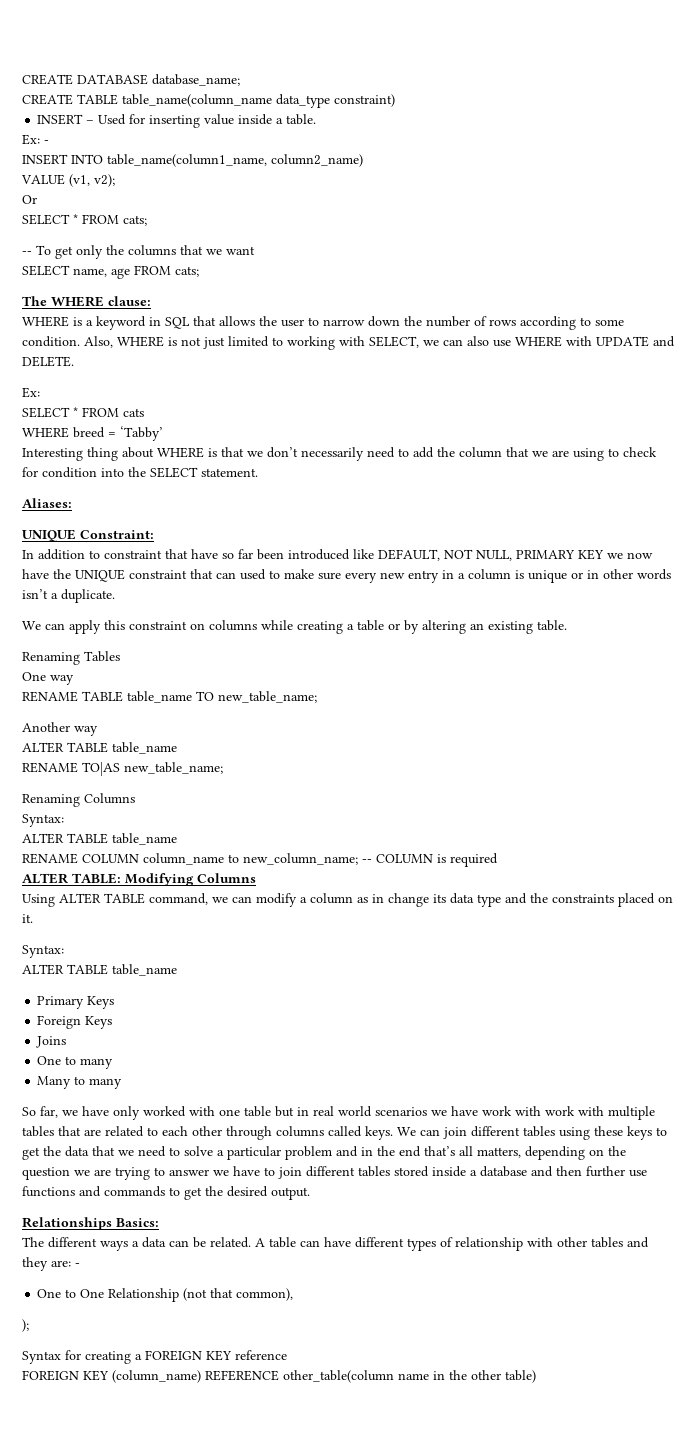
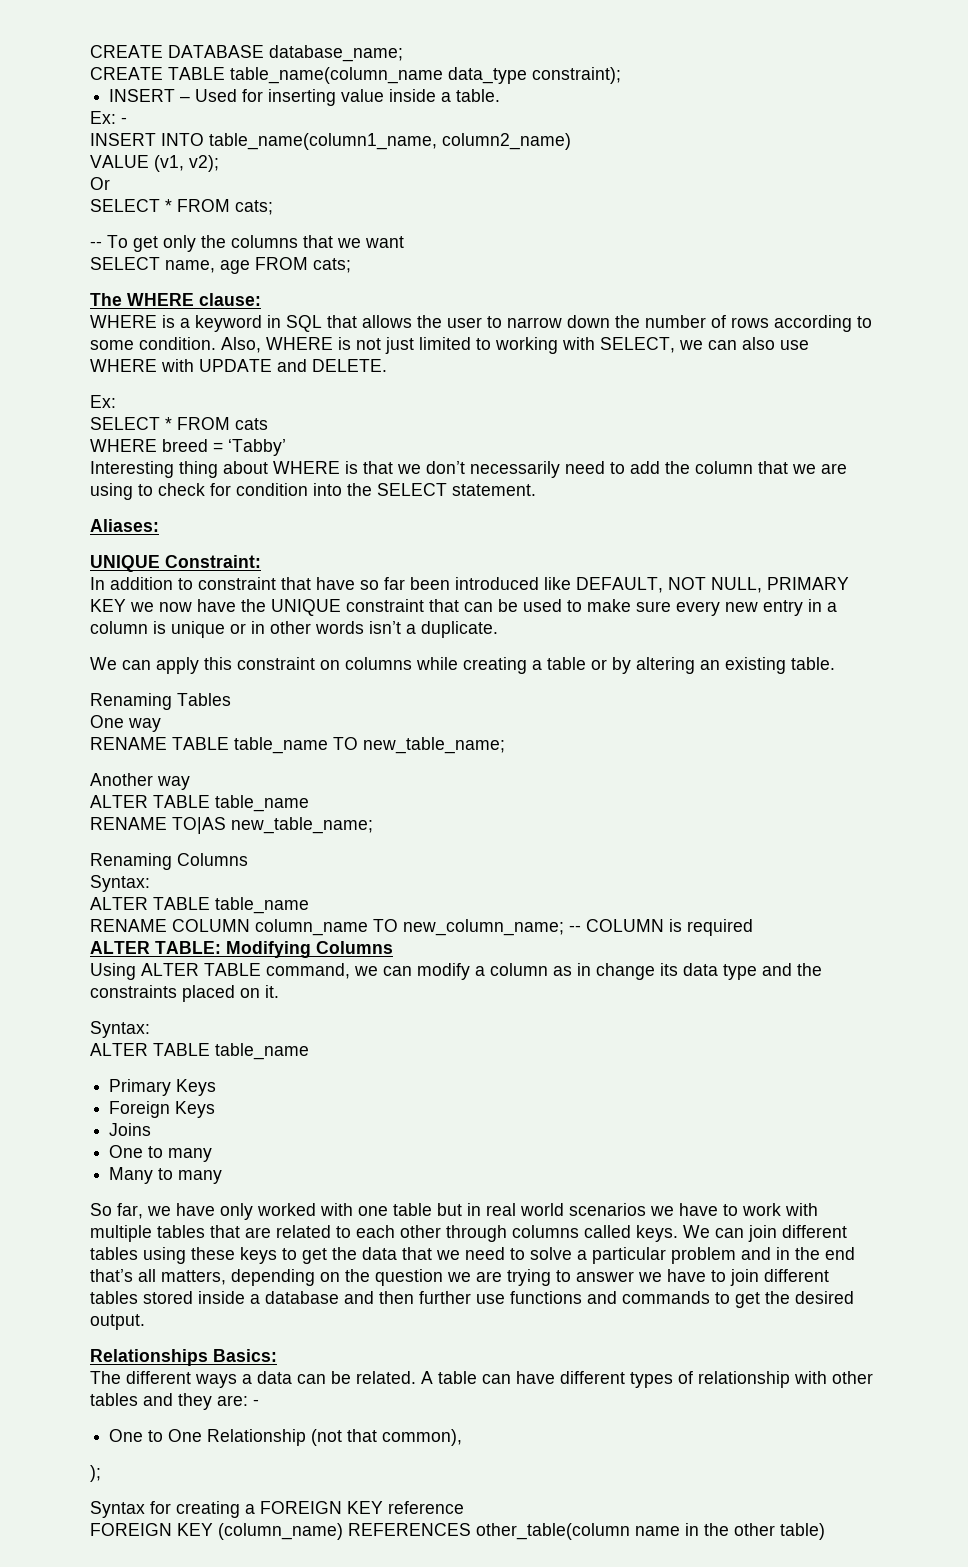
- CREATE TABLE table_name(column_name data_type constraint)
+ CREATE TABLE table_name(column_name data_type constraint);
- In addition to constraint that have so far been introduced like DEFAULT, NOT NULL, PRIMARY KEY we now have the UNIQUE constraint that can used to make sure every new entry in a column is unique or in other words isn’t a duplicate.
+ In addition to constraint that have so far been introduced like DEFAULT, NOT NULL, PRIMARY KEY we now have the UNIQUE constraint that can be used to make sure every new entry in a column is unique or in other words isn’t a duplicate.
- RENAME COLUMN column_name to new_column_name; -- COLUMN is required
+ RENAME COLUMN column_name TO new_column_name; -- COLUMN is required
- So far, we have only worked with one table but in real world scenarios we have work with work with multiple tables that are related to each other through columns called keys.
+ So far, we have only worked with one table but in real world scenarios we have to work with multiple tables that are related to each other through columns called keys.
- FOREIGN KEY (column_name) REFERENCE other_table(column name in the other table)
+ FOREIGN KEY (column_name) REFERENCES other_table(column name in the other table)

